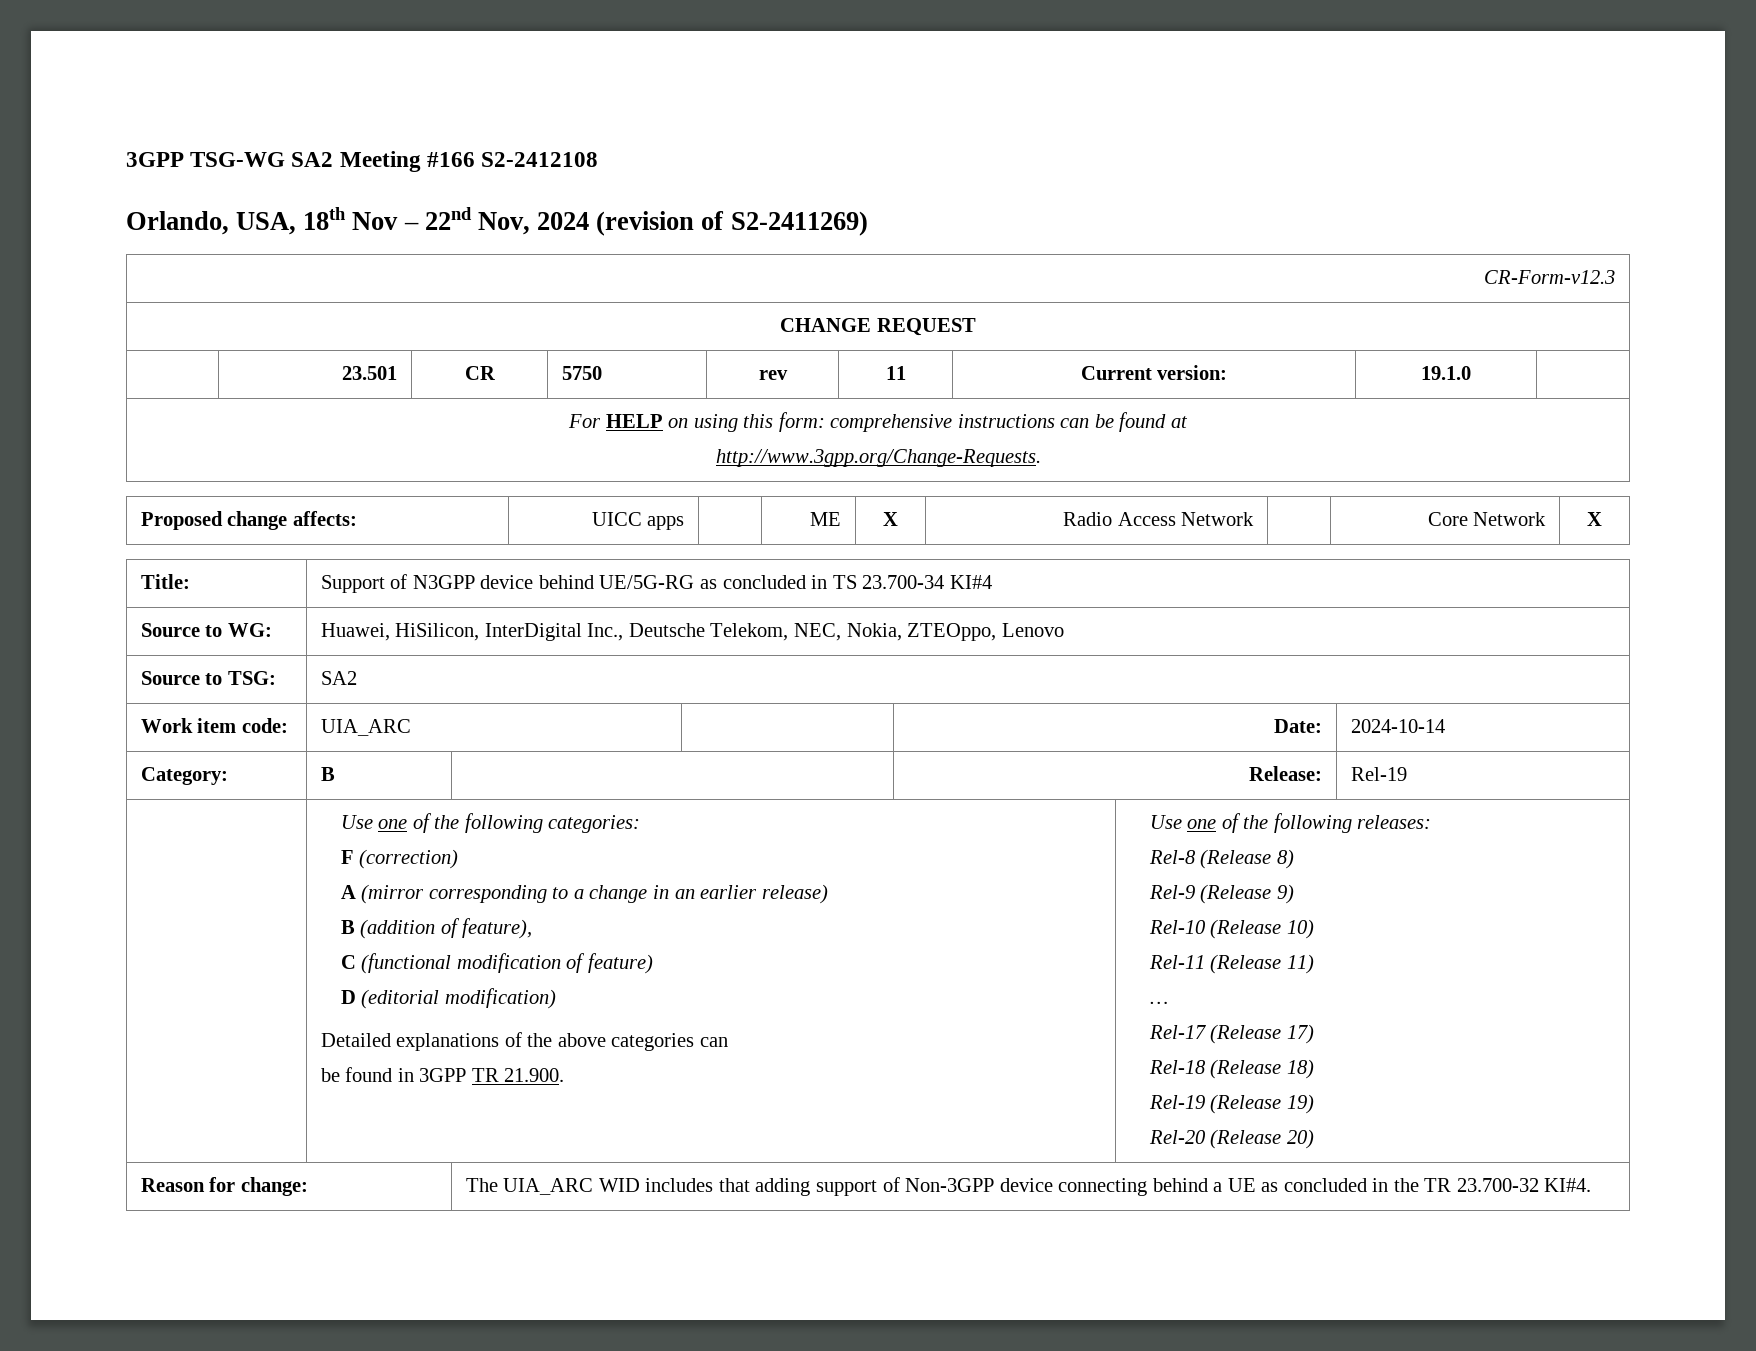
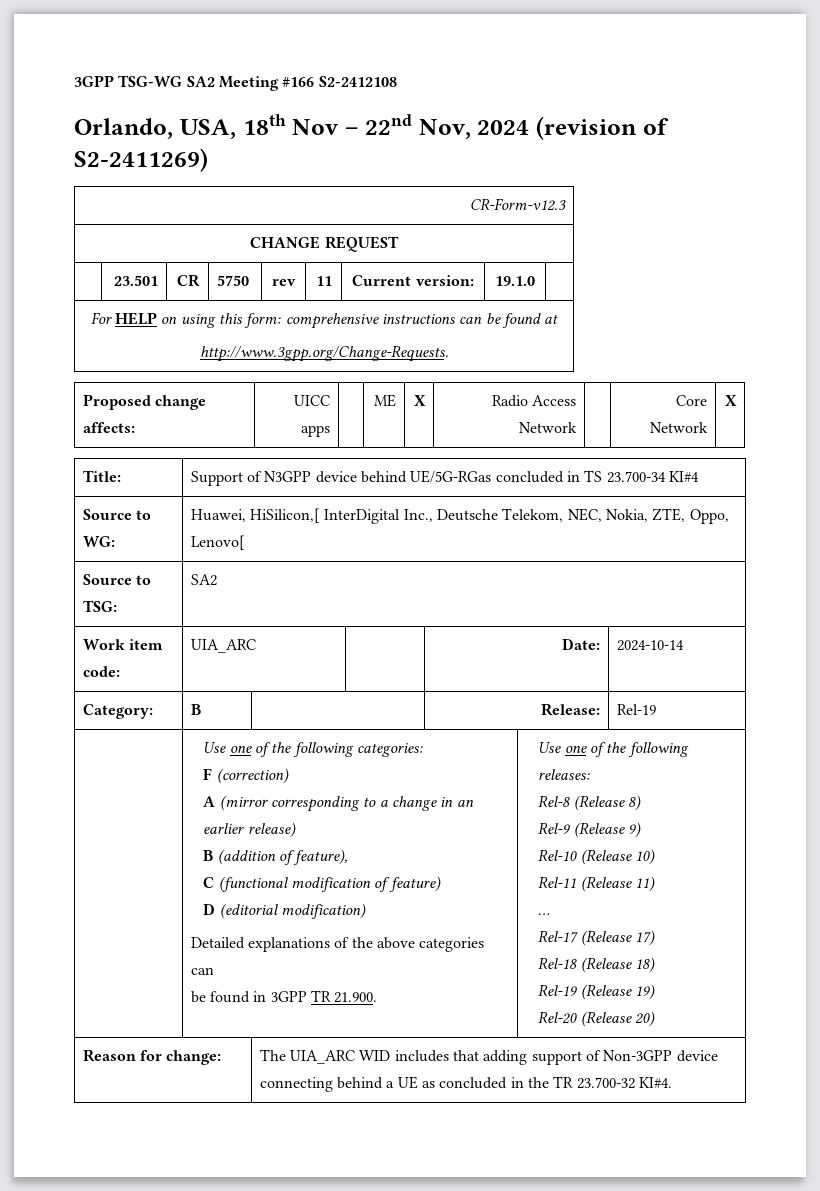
- Title: | Support of N3GPP device behind UE/5G-RG as concluded in TS 23.700-34 KI#4
+ Title: | Support of N3GPP device behind UE/5G-RGas concluded in TS 23.700-34 KI#4
- Source to WG: | Huawei, HiSilicon, InterDigital Inc., Deutsche Telekom, NEC, Nokia, ZTEOppo, Lenovo
+ Source to WG: | Huawei, HiSilicon,[ InterDigital Inc., Deutsche Telekom, NEC, Nokia, ZTE, Oppo, Lenovo[

